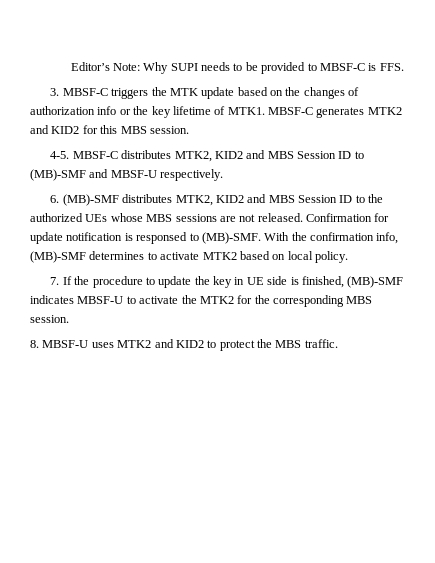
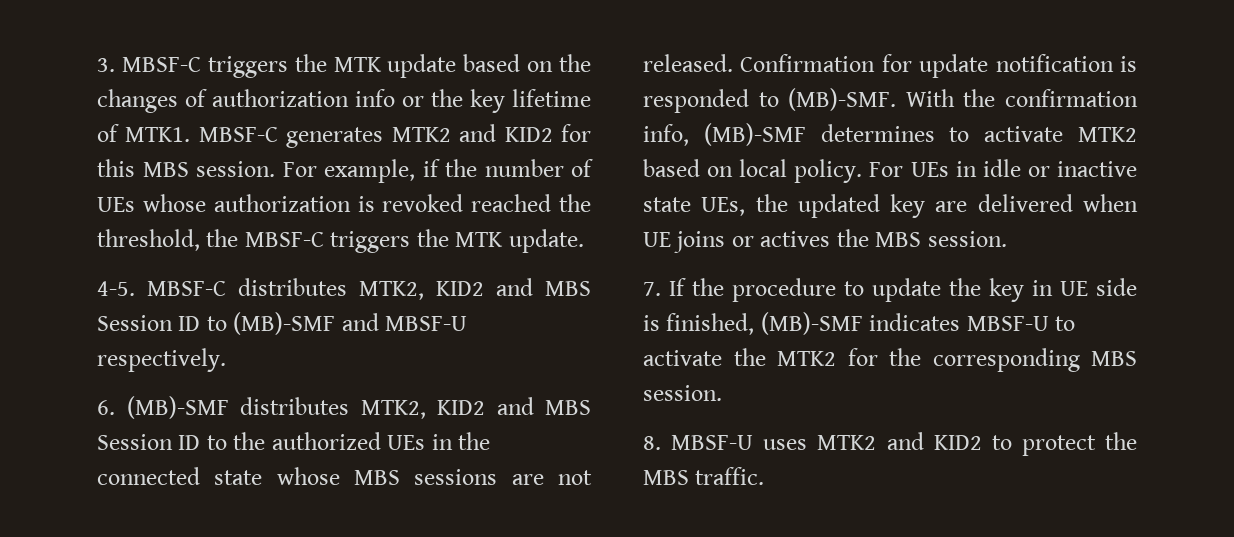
- Editor’s Note: Why SUPI needs to be provided to MBSF-C is FFS.
+ For example, if the number of UEs whose authorization is revoked reached the threshold, the MBSF-C triggers the MTK update.
- 6. (MB)-SMF distributes MTK2, KID2 and MBS Session ID to the authorized UEs whose MBS sessions are not released.
+ 6. (MB)-SMF distributes MTK2, KID2 and MBS Session ID to the authorized UEs in the connected state whose MBS sessions are not released.
- Confirmation for update notification is responsed to (MB)-SMF.
+ Confirmation for update notification is responded to (MB)-SMF.
+ For UEs in idle or inactive state UEs, the updated key are delivered when UE joins or actives the MBS session.

